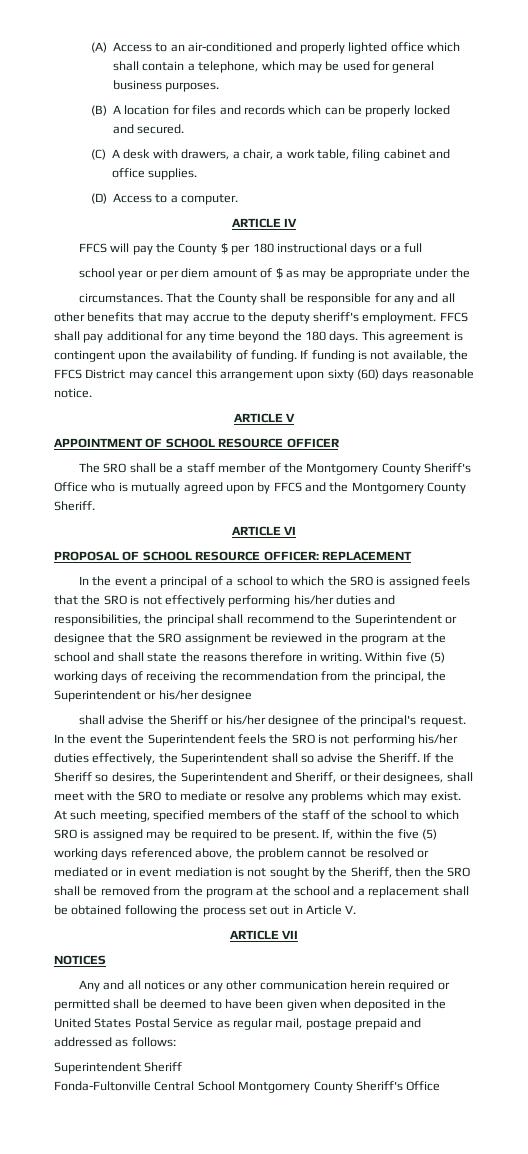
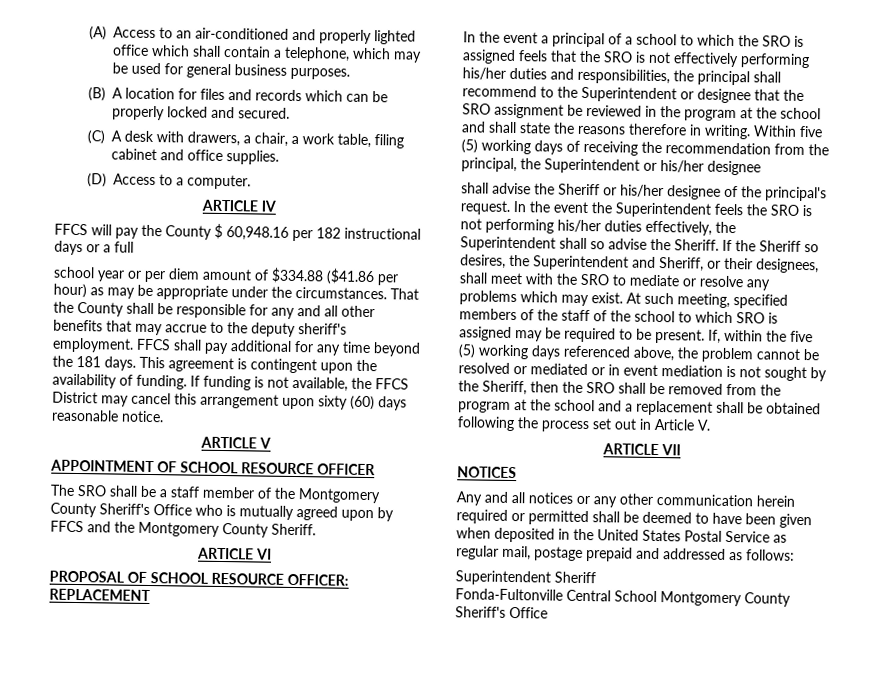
- FFCS will pay the County $ per 180 instructional days or a full
+ FFCS will pay the County $ 60,948.16 per 182 instructional days or a full
- school year or per diem amount of $ as may be appropriate under the
- circumstances.
+ school year or per diem amount of $334.88 ($41.86 per hour) as may be appropriate under the circumstances.
- FFCS shall pay additional for any time beyond the 180 days.
+ FFCS shall pay additional for any time beyond the 181 days.

